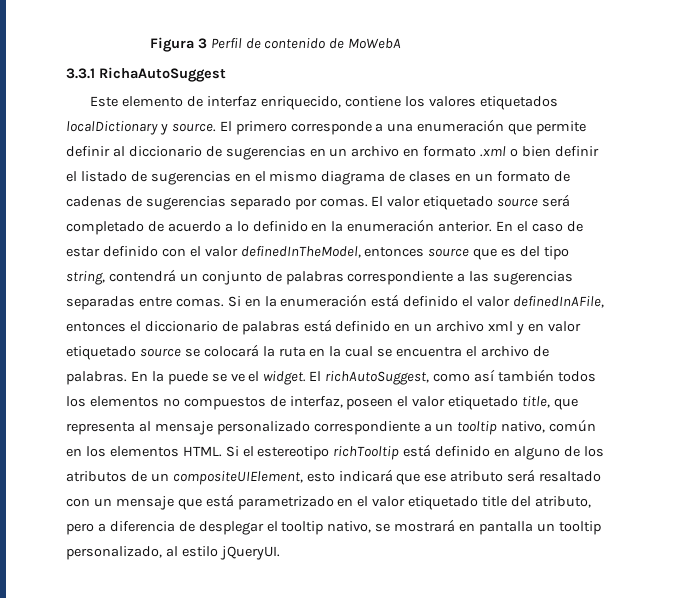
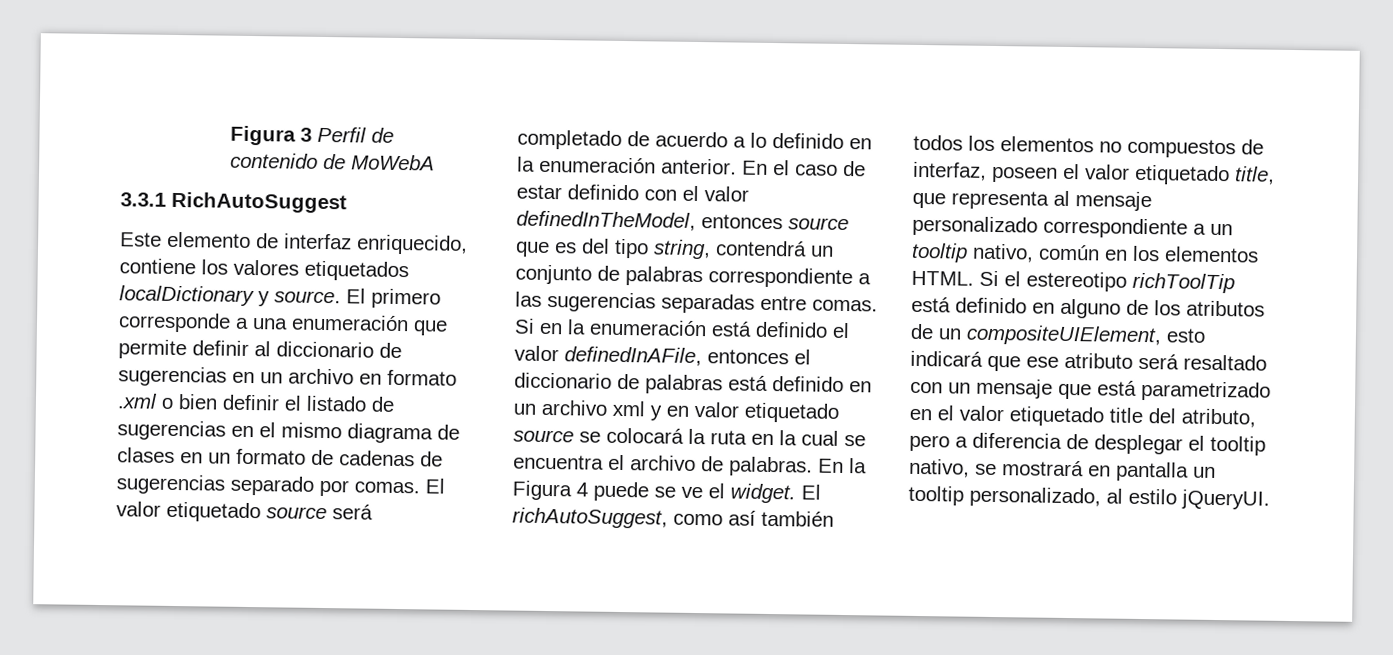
- 3.3.1 RichaAutoSuggest
+ 3.3.1 RichAutoSuggest
- En la puede se ve el widget.
+ En la Figura 4 puede se ve el widget.
- Si el estereotipo richTooltip está definido en alguno de los atributos de un compositeUIElement, esto indicará que ese atributo será resaltado con un mensaje que está parametrizado en el valor etiquetado title del atributo, pero a diferencia de desplegar el tooltip nativo, se mostrará en pantalla un tooltip personalizado, al estilo jQueryUI.
+ Si el estereotipo richToolTip está definido en alguno de los atributos de un compositeUIElement, esto indicará que ese atributo será resaltado con un mensaje que está parametrizado en el valor etiquetado title del atributo, pero a diferencia de desplegar el tooltip nativo, se mostrará en pantalla un tooltip personalizado, al estilo jQueryUI.

